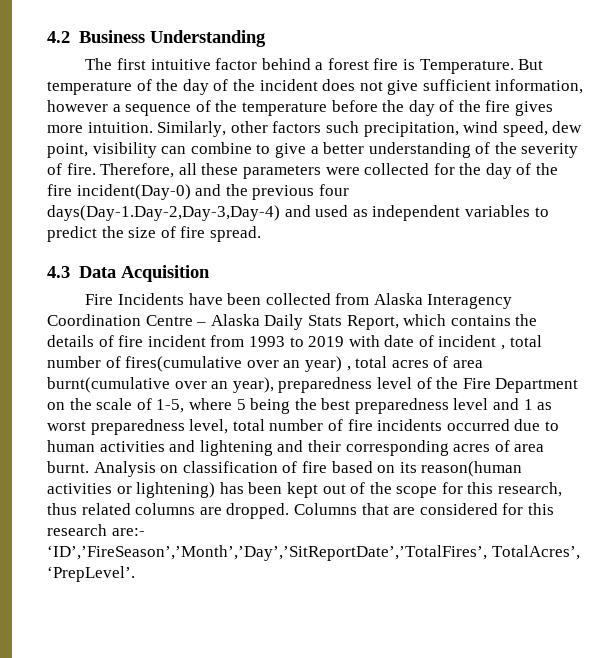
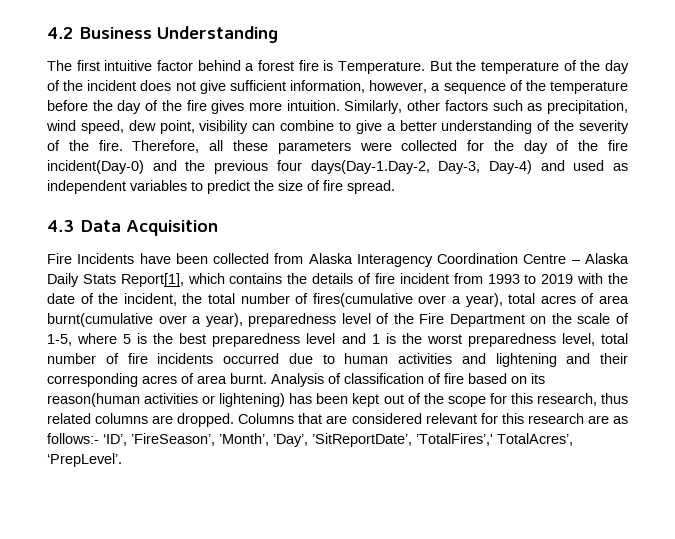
- But temperature of the day of the incident does not give sufficient information, however a sequence of the temperature before the day of the fire gives more intuition.
+ But the temperature of the day of the incident does not give sufficient information, however, a sequence of the temperature before the day of the fire gives more intuition.
- Similarly, other factors such precipitation, wind speed, dew point, visibility can combine to give a better understanding of the severity of fire.
+ Similarly, other factors such as precipitation, wind speed, dew point, visibility can combine to give a better understanding of the severity of the fire.
- Therefore, all these parameters were collected for the day of the fire incident(Day-0) and the previous four days(Day-1.Day-2,Day-3,Day-4) and used as independent variables to predict the size of fire spread.
+ Therefore, all these parameters were collected for the day of the fire incident(Day-0) and the previous four days(Day-1.Day-2, Day-3, Day-4) and used as independent variables to predict the size of fire spread.
- Fire Incidents have been collected from Alaska Interagency Coordination Centre – Alaska Daily Stats Report, which contains the details of fire incident from 1993 to 2019 with date of incident , total number of fires(cumulative over an year) , total acres of area burnt(cumulative over an year), preparedness level of the Fire Department on the scale of 1-5, where 5 being the best preparedness level and 1 as worst preparedness level, total number of fire incidents occurred due to human activities and lightening and their corresponding acres of area burnt.
+ Fire Incidents have been collected from Alaska Interagency Coordination Centre – Alaska Daily Stats Report[1], which contains the details of fire incident from 1993 to 2019 with the date of the incident, the total number of fires(cumulative over a year), total acres of area burnt(cumulative over a year), preparedness level of the Fire Department on the scale of 1-5, where 5 is the best preparedness level and 1 is the worst preparedness level, total number of fire incidents occurred due to human activities and lightening and their corresponding acres of area burnt.
- Analysis on classification of fire based on its reason(human activities or lightening) has been kept out of the scope for this research, thus related columns are dropped.
+ Analysis of classification of fire based on its reason(human activities or lightening) has been kept out of the scope for this research, thus related columns are dropped.
- Columns that are considered for this research are:- ‘ID’,’FireSeason’,’Month’,’Day’,’SitReportDate’,’TotalFires’, TotalAcres’, ‘PrepLevel’.
+ Columns that are considered relevant for this research are as follows:- ‘ID’, ’FireSeason’, ’Month’, ’Day’, ’SitReportDate’, ’TotalFires’,' TotalAcres’, ‘PrepLevel’.

